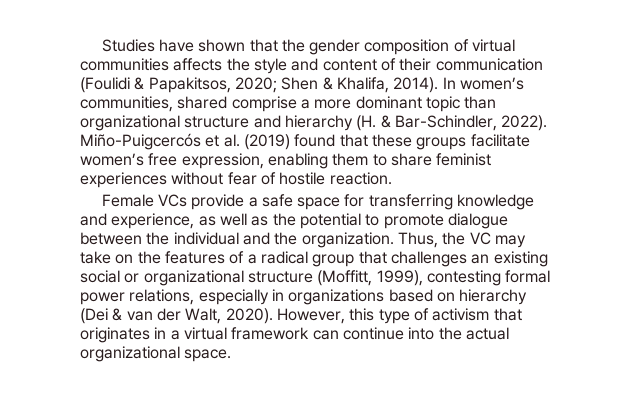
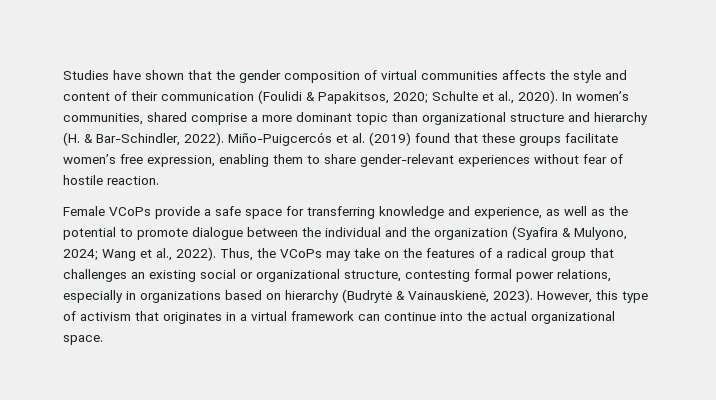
- Studies have shown that the gender composition of virtual communities affects the style and content of their communication (Foulidi & Papakitsos, 2020; Shen & Khalifa, 2014).
+ Studies have shown that the gender composition of virtual communities affects the style and content of their communication (Foulidi & Papakitsos, 2020; Schulte et al., 2020).
- Miño-Puigcercós et al. (2019) found that these groups facilitate women’s free expression, enabling them to share feminist experiences without fear of hostile reaction.
+ Miño-Puigcercós et al. (2019) found that these groups facilitate women’s free expression, enabling them to share gender-relevant experiences without fear of hostile reaction.
- Female VCs provide a safe space for transferring knowledge and experience, as well as the potential to promote dialogue between the individual and the organization.
+ Female VCoPs provide a safe space for transferring knowledge and experience, as well as the potential to promote dialogue between the individual and the organization (Syafira & Mulyono, 2024; Wang et al., 2022).
- Thus, the VC may take on the features of a radical group that challenges an existing social or organizational structure (Moffitt, 1999), contesting formal power relations, especially in organizations based on hierarchy (Dei & van der Walt, 2020).
+ Thus, the VCoPs may take on the features of a radical group that challenges an existing social or organizational structure, contesting formal power relations, especially in organizations based on hierarchy (Budrytė & Vainauskienė, 2023).

